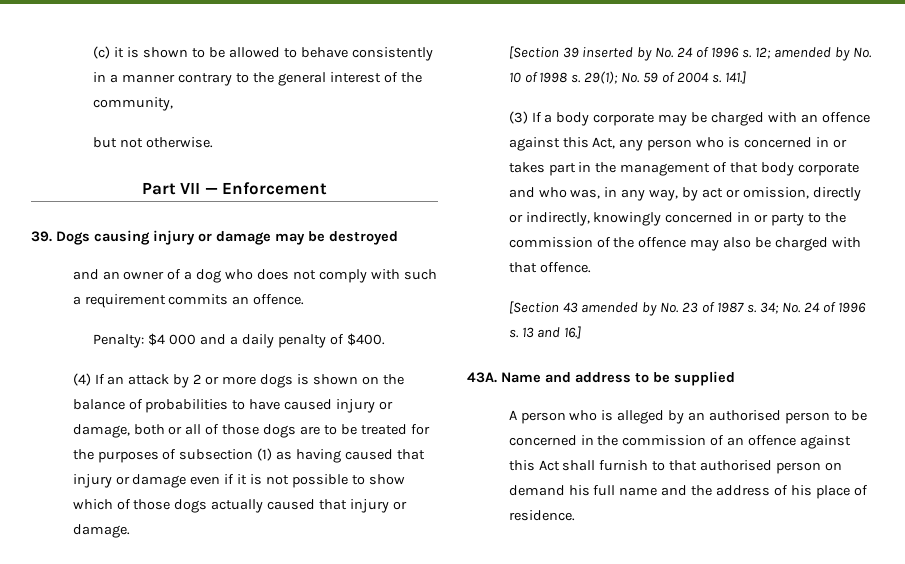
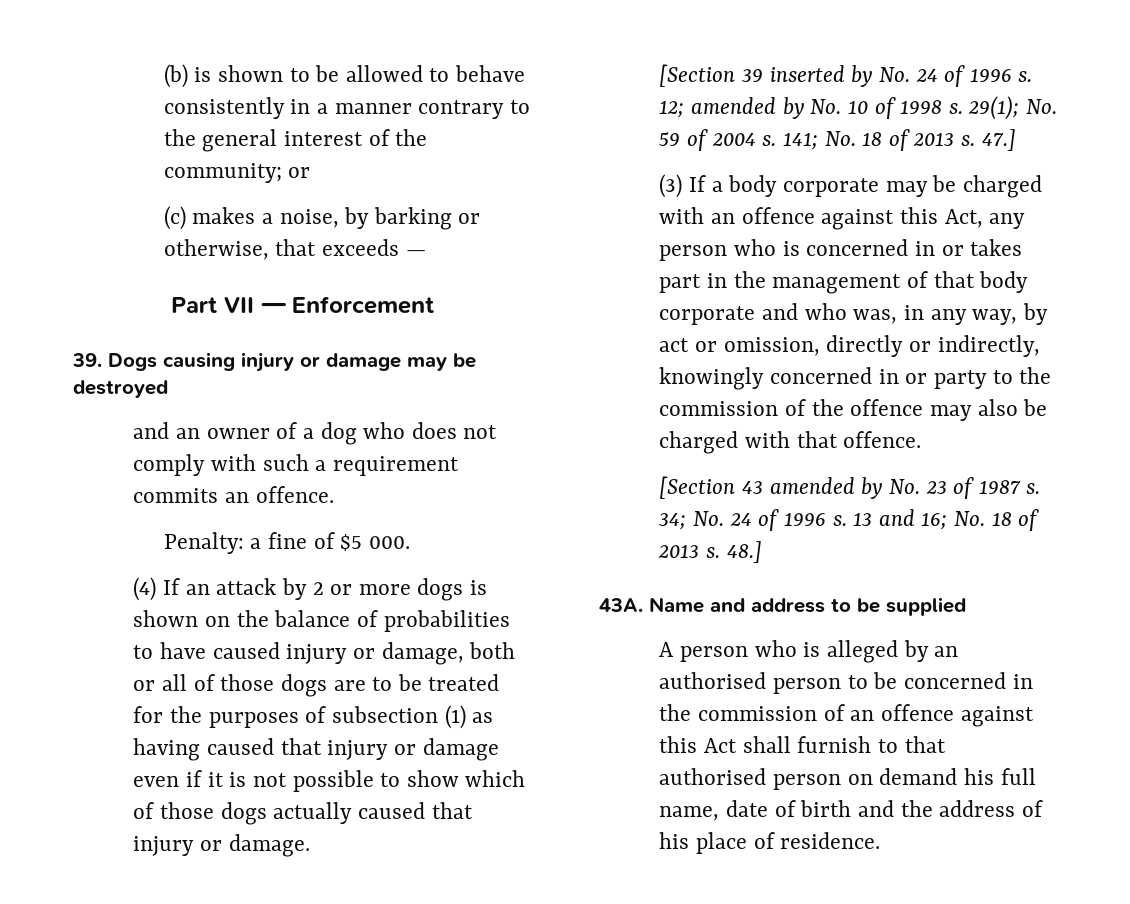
- (c) it is shown to be allowed to behave consistently in a manner contrary to the general interest of the community,
- but not otherwise.
+ (b) is shown to be allowed to behave consistently in a manner contrary to the general interest of the community; or
+ (c) makes a noise, by barking or otherwise, that exceeds —
- Penalty: $4 000 and a daily penalty of $400.
+ Penalty: a fine of $5 000.
- 141.]
+ 141; No. 18 of 2013 s. 47.]
- 13 and 16.]
+ 13 and 16; No. 18 of 2013 s. 48.]
- A person who is alleged by an authorised person to be concerned in the commission of an offence against this Act shall furnish to that authorised person on demand his full name and the address of his place of residence.
+ A person who is alleged by an authorised person to be concerned in the commission of an offence against this Act shall furnish to that authorised person on demand his full name, date of birth and the address of his place of residence.

